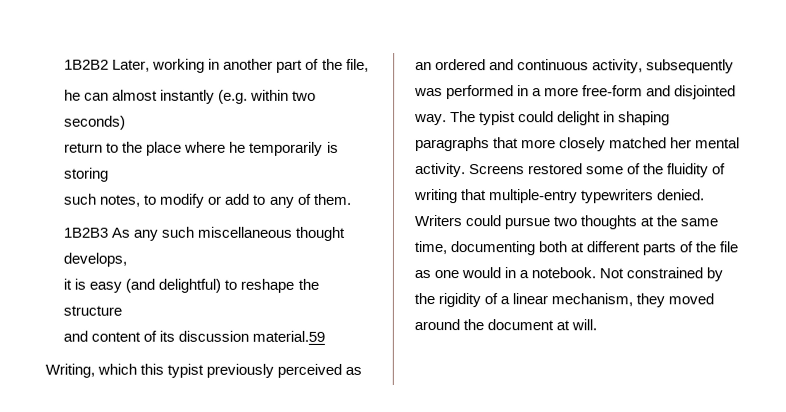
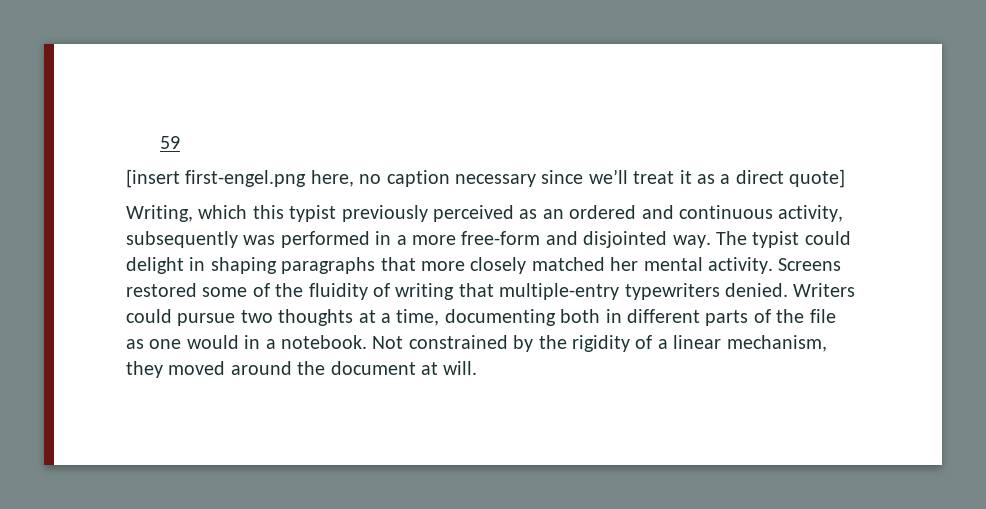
- 1B2B2 Later, working in another part of the file,
- he can almost instantly (e.g. within two seconds)
- return to the place where he temporarily is storing
- such notes, to modify or add to any of them.
- 1B2B3 As any such miscellaneous thought develops,
- it is easy (and delightful) to reshape the structure
- and content of its discussion material.59
+ 59
+ [insert first-engel.png here, no caption necessary since we’ll treat it as a direct quote]
- Writers could pursue two thoughts at the same time, documenting both at different parts of the file as one would in a notebook.
+ Writers could pursue two thoughts at a time, documenting both in different parts of the file as one would in a notebook.

